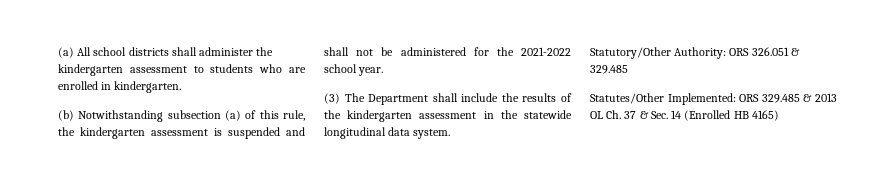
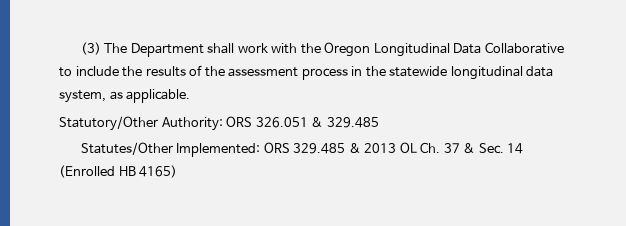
- (a) All school districts shall administer the kindergarten assessment to students who are enrolled in kindergarten.
- (b) Notwithstanding subsection (a) of this rule, the kindergarten assessment is suspended and shall not be administered for the 2021-2022 school year.
- (3) The Department shall include the results of the kindergarten assessment in the statewide longitudinal data system.
+ (3) The Department shall work with the Oregon Longitudinal Data Collaborative to include the results of the assessment process in the statewide longitudinal data system, as applicable.

